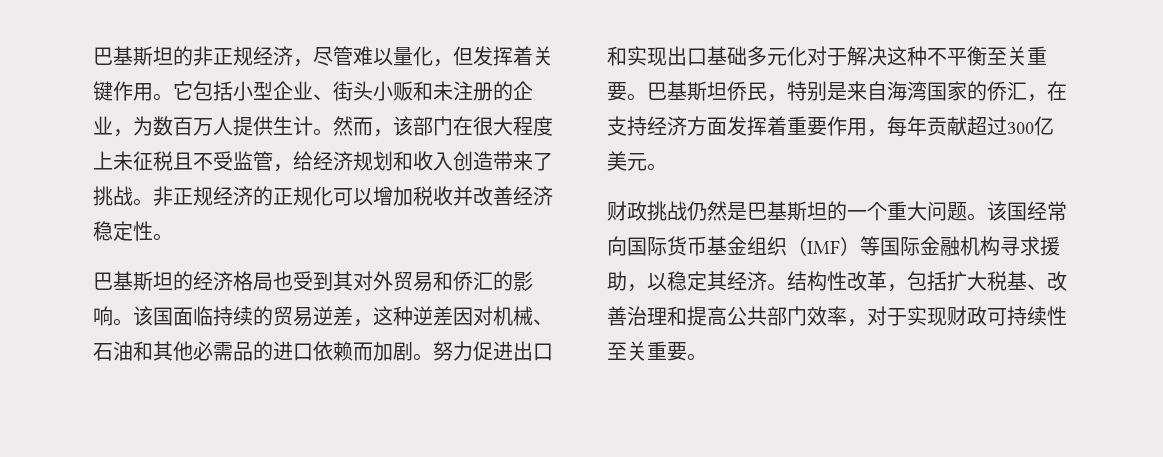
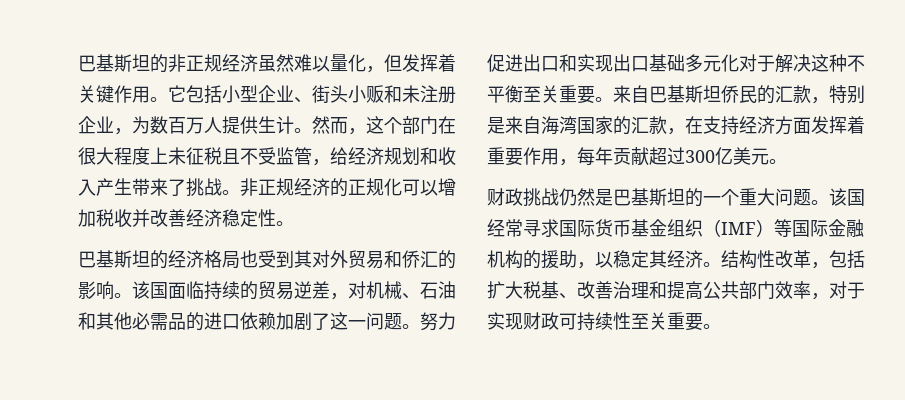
- 巴基斯坦的非正规经济，尽管难以量化，但发挥着关键作用。
+ 巴基斯坦的非正规经济虽然难以量化，但发挥着关键作用。
- 它包括小型企业、街头小贩和未注册的企业，为数百万人提供生计。
+ 它包括小型企业、街头小贩和未注册企业，为数百万人提供生计。
- 然而，该部门在很大程度上未征税且不受监管，给经济规划和收入创造带来了挑战。
+ 然而，这个部门在很大程度上未征税且不受监管，给经济规划和收入产生带来了挑战。
- 该国面临持续的贸易逆差，这种逆差因对机械、石油和其他必需品的进口依赖而加剧。
+ 该国面临持续的贸易逆差，对机械、石油和其他必需品的进口依赖加剧了这一问题。
- 巴基斯坦侨民，特别是来自海湾国家的侨汇，在支持经济方面发挥着重要作用，每年贡献超过300亿美元。
+ 来自巴基斯坦侨民的汇款，特别是来自海湾国家的汇款，在支持经济方面发挥着重要作用，每年贡献超过300亿美元。
- 该国经常向国际货币基金组织（IMF）等国际金融机构寻求援助，以稳定其经济。
+ 该国经常寻求国际货币基金组织（IMF）等国际金融机构的援助，以稳定其经济。

